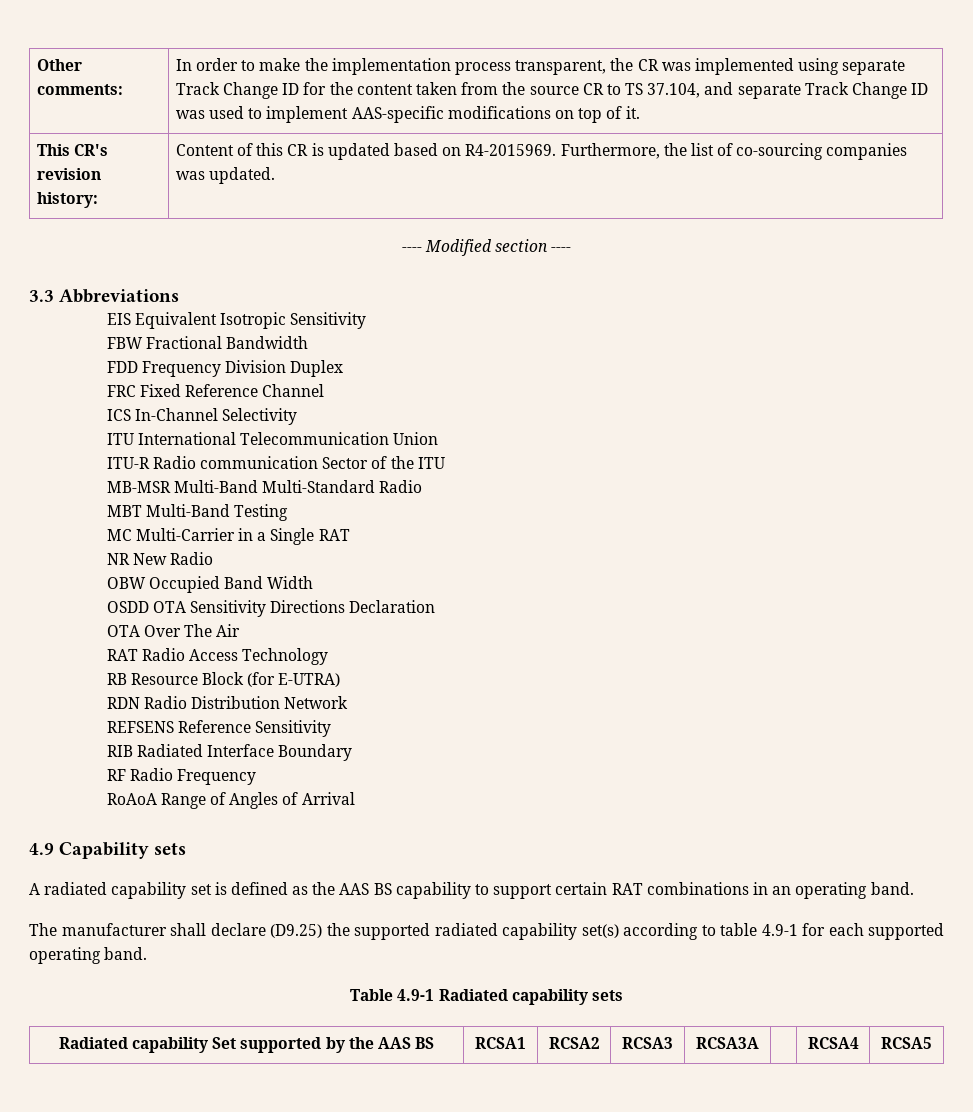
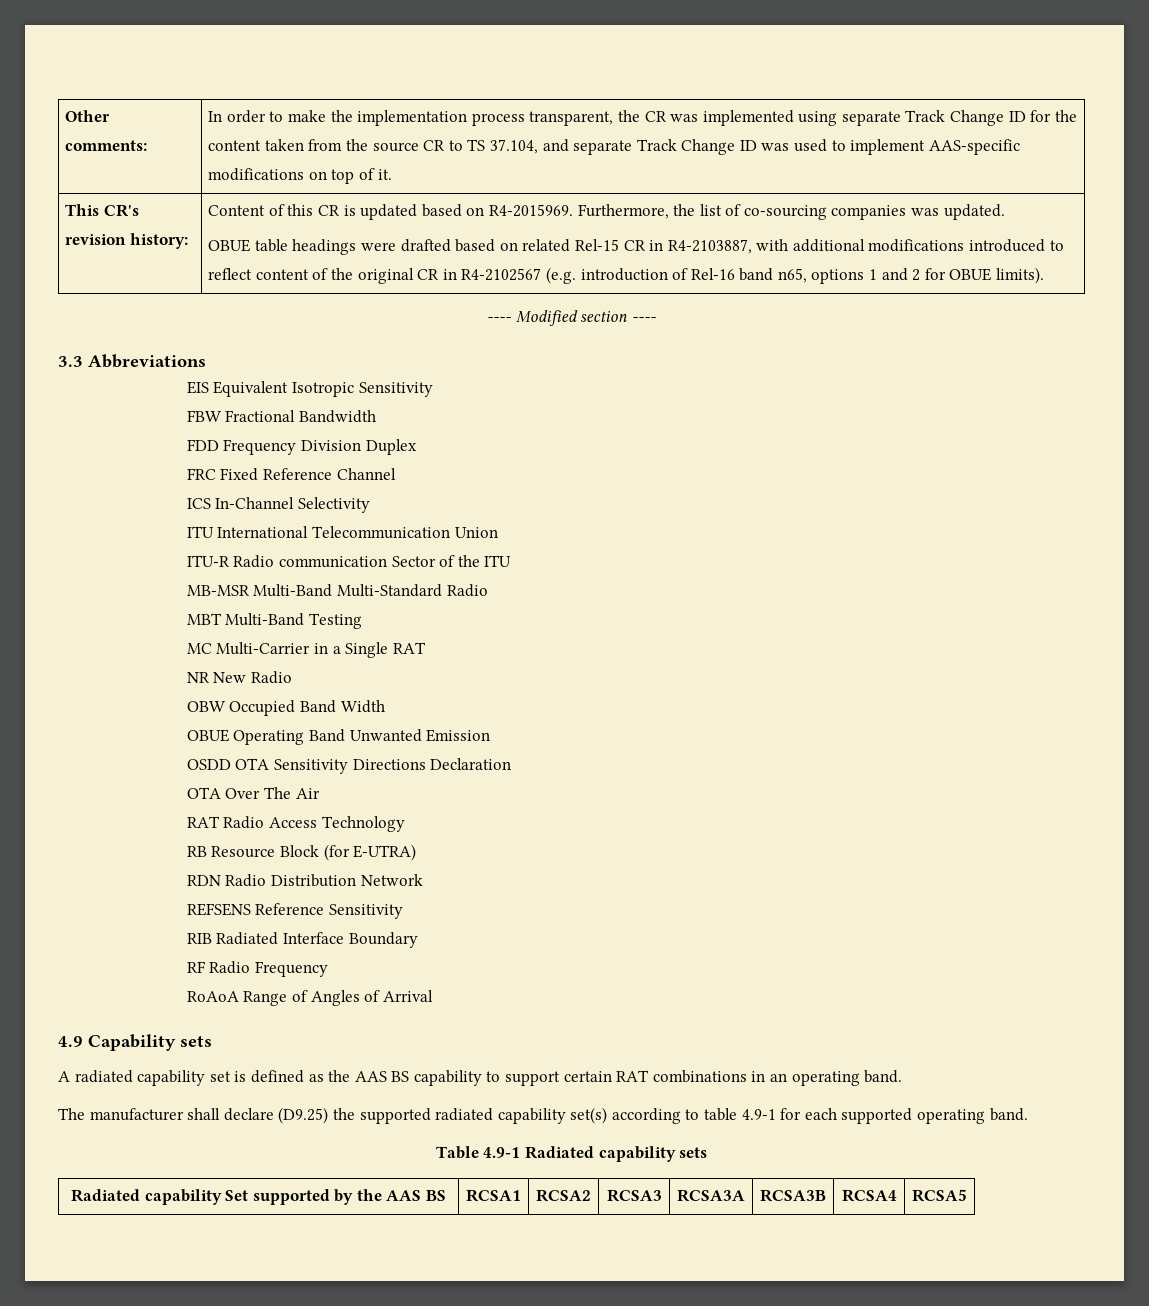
+ OBUE table headings were drafted based on related Rel-15 CR in R4-2103887, with additional modifications introduced to reflect content of the original CR in R4-2102567 (e.g. introduction of Rel-16 band n65, options 1 and 2 for OBUE limits).
+ OBUE Operating Band Unwanted Emission
- Radiated capability Set supported by the AAS BS | RCSA1 | RCSA2 | RCSA3 | RCSA3A | | RCSA4 | RCSA5
+ Radiated capability Set supported by the AAS BS | RCSA1 | RCSA2 | RCSA3 | RCSA3A | RCSA3B | RCSA4 | RCSA5

